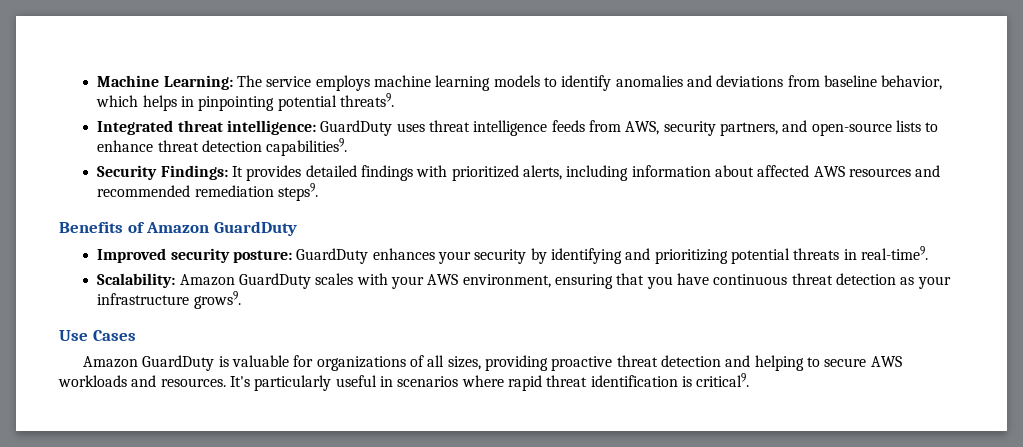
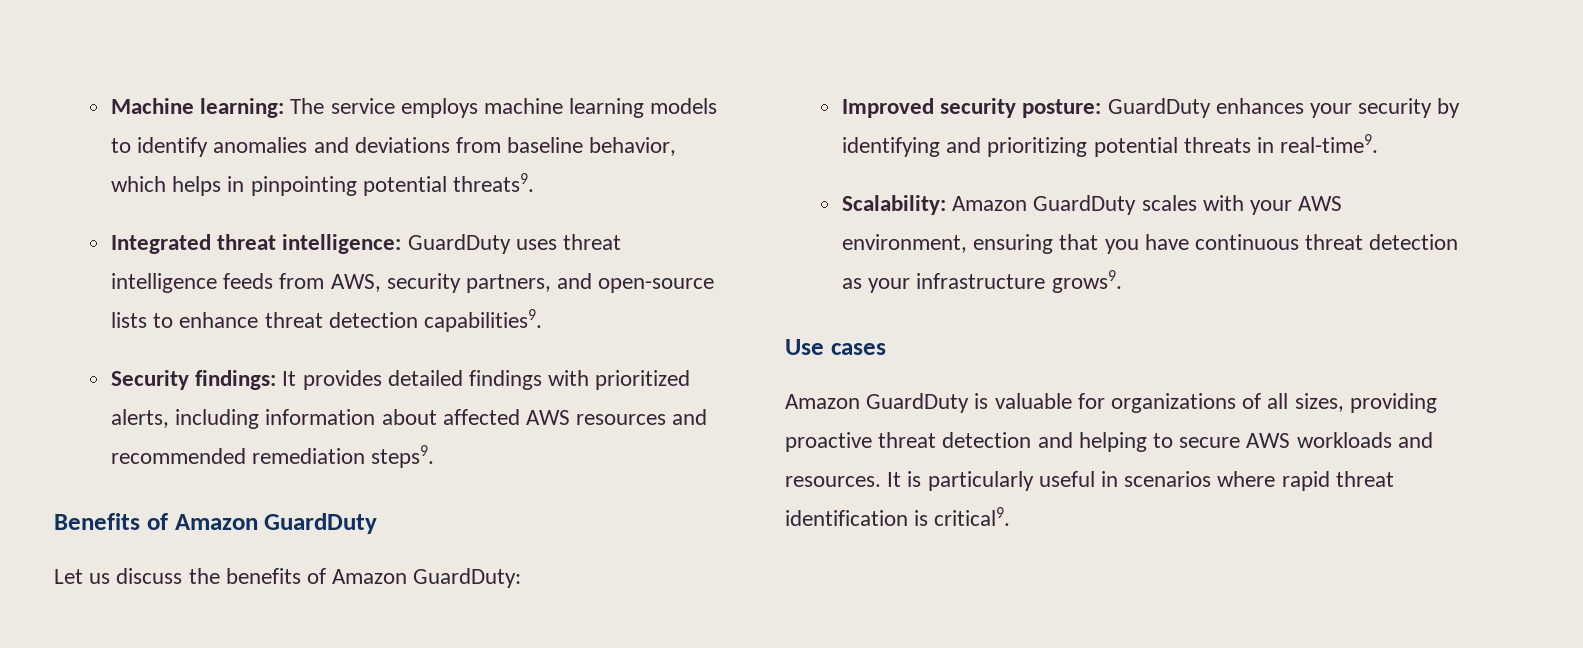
- Machine Learning: The service employs machine learning models to identify anomalies and deviations from baseline behavior, which helps in pinpointing potential threats9.
+ Machine learning: The service employs machine learning models to identify anomalies and deviations from baseline behavior, which helps in pinpointing potential threats9.
- Security Findings: It provides detailed findings with prioritized alerts, including information about affected AWS resources and recommended remediation steps9.
+ Security findings: It provides detailed findings with prioritized alerts, including information about affected AWS resources and recommended remediation steps9.
+ Let us discuss the benefits of Amazon GuardDuty:
- Use Cases
+ Use cases
- It's particularly useful in scenarios where rapid threat identification is critical9.
+ It is particularly useful in scenarios where rapid threat identification is critical9.

